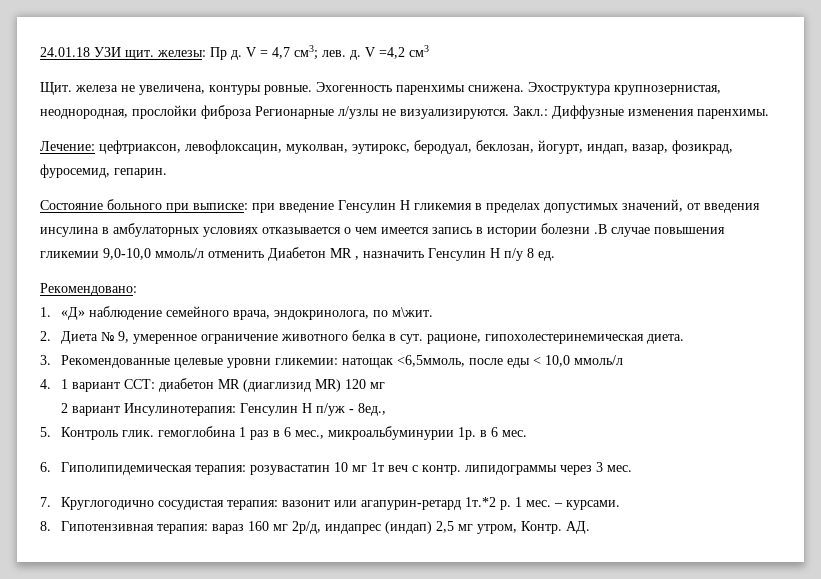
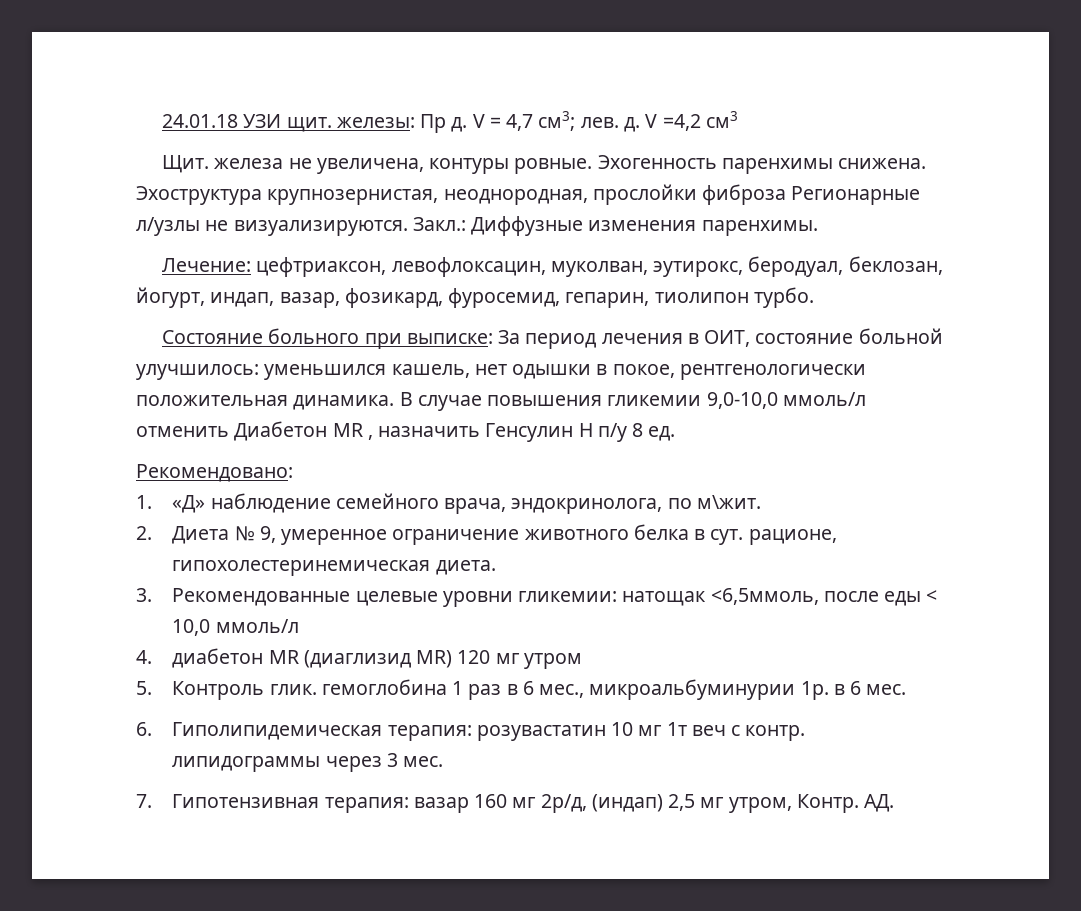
- Лечение: цефтриаксон, левофлоксацин, муколван, эутирокс, беродуал, беклозан, йогурт, индап, вазар, фозикрад, фуросемид, гепарин.
+ Лечение: цефтриаксон, левофлоксацин, муколван, эутирокс, беродуал, беклозан, йогурт, индап, вазар, фозикард, фуросемид, гепарин, тиолипон турбо.
- Состояние больного при выписке: при введение Генсулин Н гликемия в пределах допустимых значений, от введения инсулина в амбулаторных условиях отказывается о чем имеется запись в истории болезни .В случае повышения гликемии 9,0-10,0 ммоль/л отменить Диабетон MR , назначить Генсулин Н п/у 8 ед.
+ Состояние больного при выписке: За период лечения в ОИТ, состояние больной улучшилось: уменьшился кашель, нет одышки в покое, рентгенологически положительная динамика. В случае повышения гликемии 9,0-10,0 ммоль/л отменить Диабетон MR , назначить Генсулин Н п/у 8 ед.
- 4. 1 вариант ССТ: диабетон МR (диаглизид МR) 120 мг
- 2 вариант Инсулинотерапия: Генсулин Н п/уж - 8ед.,
+ 4. диабетон МR (диаглизид МR) 120 мг утром
- 7. Круглогодично сосудистая терапия: вазонит или агапурин-ретард 1т.*2 р. 1 мес. – курсами.
- 8. Гипотензивная терапия: вараз 160 мг 2р/д, индапрес (индап) 2,5 мг утром, Контр.
+ 7. Гипотензивная терапия: вазар 160 мг 2р/д, (индап) 2,5 мг утром, Контр.

